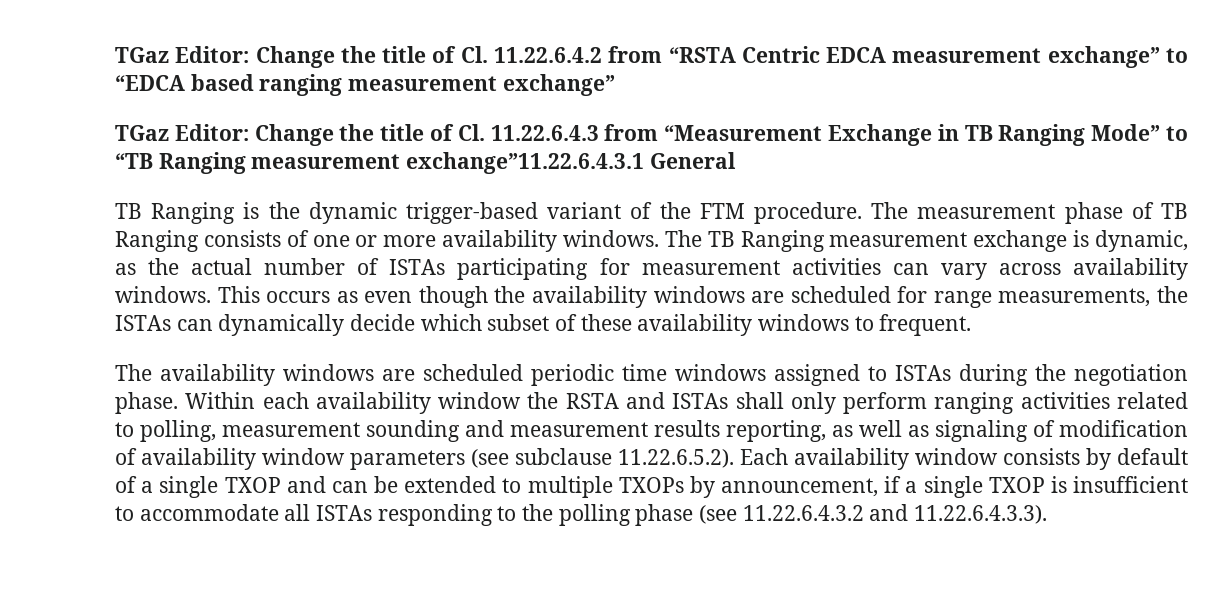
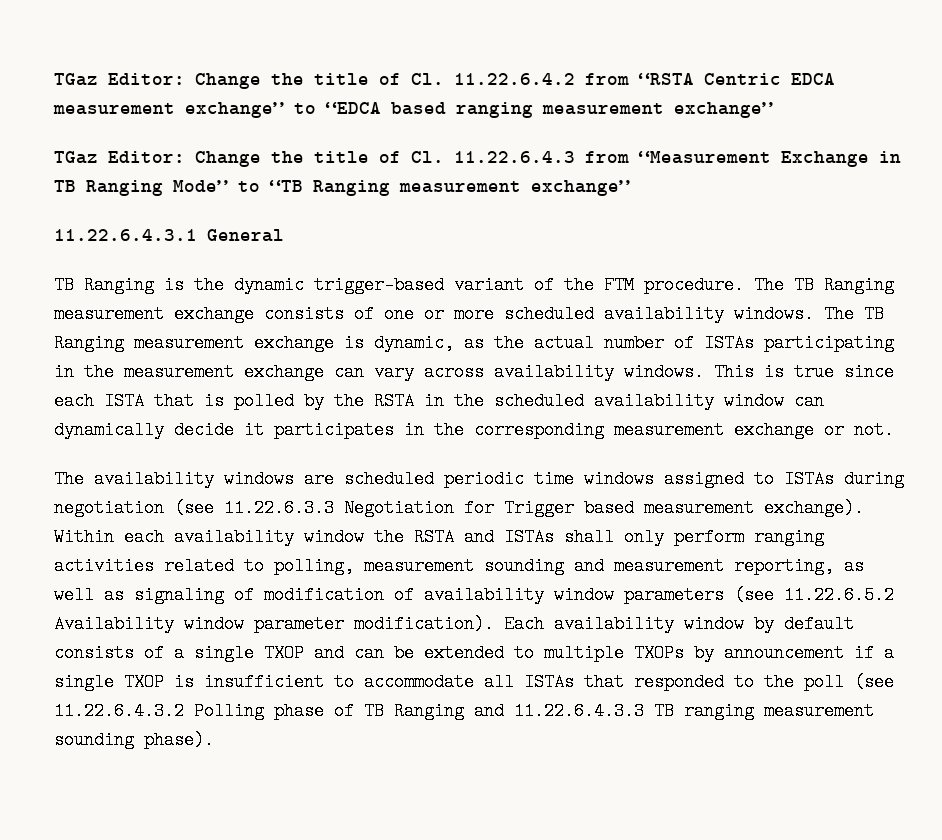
- TGaz Editor: Change the title of Cl. 11.22.6.4.3 from “Measurement Exchange in TB Ranging Mode” to “TB Ranging measurement exchange”11.22.6.4.3.1 General
+ TGaz Editor: Change the title of Cl. 11.22.6.4.3 from “Measurement Exchange in TB Ranging Mode” to “TB Ranging measurement exchange”
+ 11.22.6.4.3.1 General
- The measurement phase of TB Ranging consists of one or more availability windows.
+ The TB Ranging measurement exchange consists of one or more scheduled availability windows.
- The TB Ranging measurement exchange is dynamic, as the actual number of ISTAs participating for measurement activities can vary across availability windows.
+ The TB Ranging measurement exchange is dynamic, as the actual number of ISTAs participating in the measurement exchange can vary across availability windows.
- This occurs as even though the availability windows are scheduled for range measurements, the ISTAs can dynamically decide which subset of these availability windows to frequent.
+ This is true since each ISTA that is polled by the RSTA in the scheduled availability window can dynamically decide it participates in the corresponding measurement exchange or not.
- The availability windows are scheduled periodic time windows assigned to ISTAs during the negotiation phase.
+ The availability windows are scheduled periodic time windows assigned to ISTAs during negotiation (see 11.22.6.3.3 Negotiation for Trigger based measurement exchange).
- Within each availability window the RSTA and ISTAs shall only perform ranging activities related to polling, measurement sounding and measurement results reporting, as well as signaling of modification of availability window parameters (see subclause 11.22.6.5.2). Each availability window consists by default of a single TXOP and can be extended to multiple TXOPs by announcement, if a single TXOP is insufficient to accommodate all ISTAs responding to the polling phase (see 11.22.6.4.3.2 and 11.22.6.4.3.3).
+ Within each availability window the RSTA and ISTAs shall only perform ranging activities related to polling, measurement sounding and measurement reporting, as well as signaling of modification of availability window parameters (see 11.22.6.5.2 Availability window parameter modification). Each availability window by default consists of a single TXOP and can be extended to multiple TXOPs by announcement if a single TXOP is insufficient to accommodate all ISTAs that responded to the poll (see 11.22.6.4.3.2 Polling phase of TB Ranging and 11.22.6.4.3.3 TB ranging measurement sounding phase).

